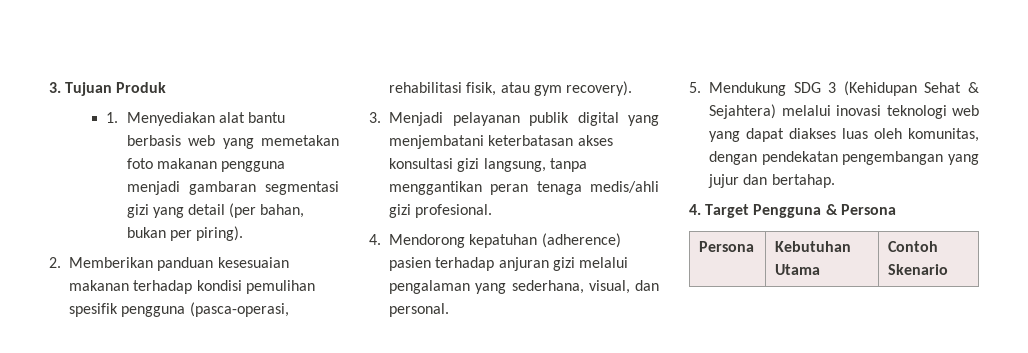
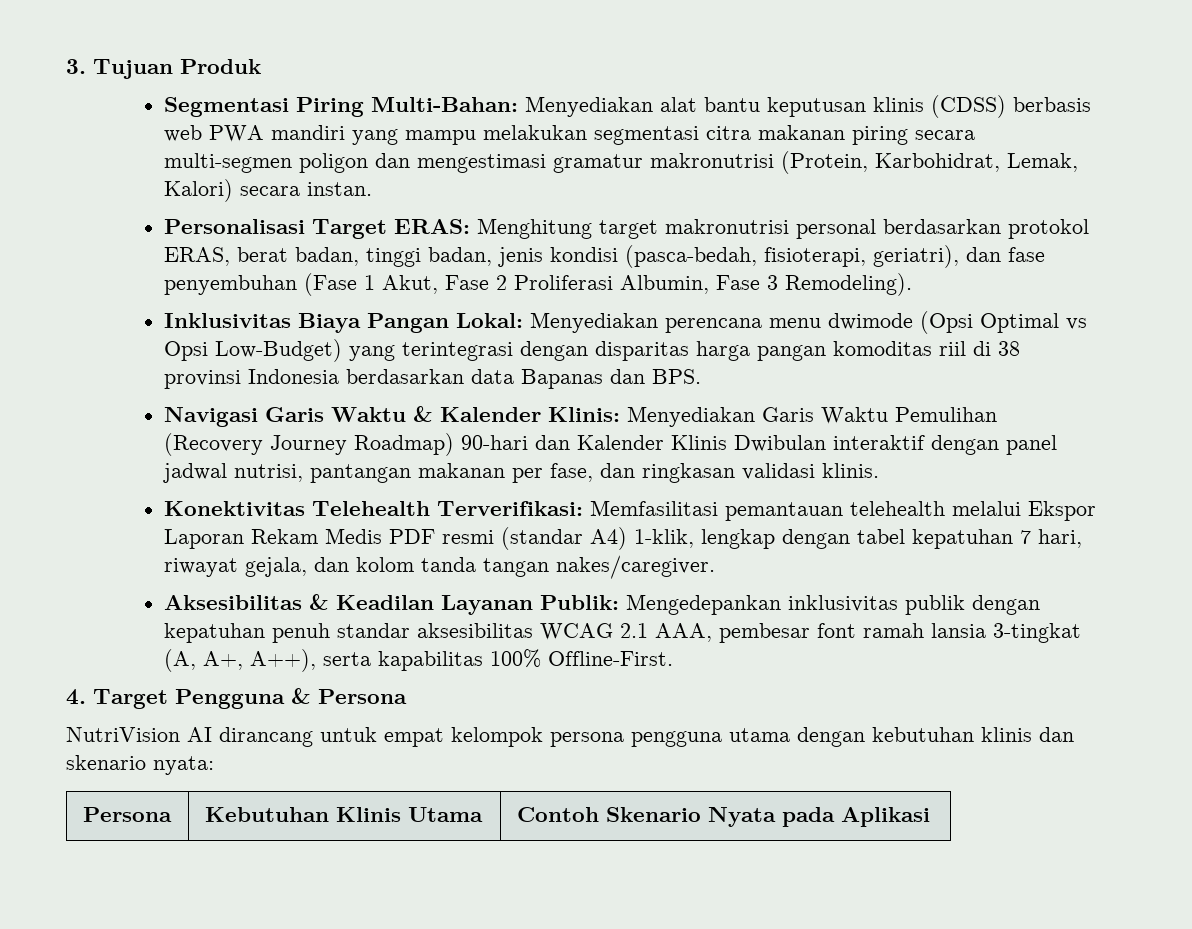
- 1. Menyediakan alat bantu berbasis web yang memetakan foto makanan pengguna menjadi gambaran segmentasi gizi yang detail (per bahan, bukan per piring).
- 2. Memberikan panduan kesesuaian makanan terhadap kondisi pemulihan spesifik pengguna (pasca-operasi, rehabilitasi fisik, atau gym recovery).
- 3. Menjadi pelayanan publik digital yang menjembatani keterbatasan akses konsultasi gizi langsung, tanpa menggantikan peran tenaga medis/ahli gizi profesional.
- 4. Mendorong kepatuhan (adherence) pasien terhadap anjuran gizi melalui pengalaman yang sederhana, visual, dan personal.
- 5. Mendukung SDG 3 (Kehidupan Sehat & Sejahtera) melalui inovasi teknologi web yang dapat diakses luas oleh komunitas, dengan pendekatan pengembangan yang jujur dan bertahap.
+ Segmentasi Piring Multi-Bahan: Menyediakan alat bantu keputusan klinis (CDSS) berbasis web PWA mandiri yang mampu melakukan segmentasi citra makanan piring secara multi-segmen poligon dan mengestimasi gramatur makronutrisi (Protein, Karbohidrat, Lemak, Kalori) secara instan.
+ Personalisasi Target ERAS: Menghitung target makronutrisi personal berdasarkan protokol ERAS, berat badan, tinggi badan, jenis kondisi (pasca-bedah, fisioterapi, geriatri), dan fase penyembuhan (Fase 1 Akut, Fase 2 Proliferasi Albumin, Fase 3 Remodeling).
+ Inklusivitas Biaya Pangan Lokal: Menyediakan perencana menu dwimode (Opsi Optimal vs Opsi Low-Budget) yang terintegrasi dengan disparitas harga pangan komoditas riil di 38 provinsi Indonesia berdasarkan data Bapanas dan BPS.
+ Navigasi Garis Waktu & Kalender Klinis: Menyediakan Garis Waktu Pemulihan (Recovery Journey Roadmap) 90-hari dan Kalender Klinis Dwibulan interaktif dengan panel jadwal nutrisi, pantangan makanan per fase, dan ringkasan validasi klinis.
+ Konektivitas Telehealth Terverifikasi: Memfasilitasi pemantauan telehealth melalui Ekspor Laporan Rekam Medis PDF resmi (standar A4) 1-klik, lengkap dengan tabel kepatuhan 7 hari, riwayat gejala, dan kolom tanda tangan nakes/caregiver.
+ Aksesibilitas & Keadilan Layanan Publik: Mengedepankan inklusivitas publik dengan kepatuhan penuh standar aksesibilitas WCAG 2.1 AAA, pembesar font ramah lansia 3-tingkat (A, A+, A++), serta kapabilitas 100% Offline-First.
+ NutriVision AI dirancang untuk empat kelompok persona pengguna utama dengan kebutuhan klinis dan skenario nyata:
- Persona | Kebutuhan Utama | Contoh Skenario
+ Persona | Kebutuhan Klinis Utama | Contoh Skenario Nyata pada Aplikasi

